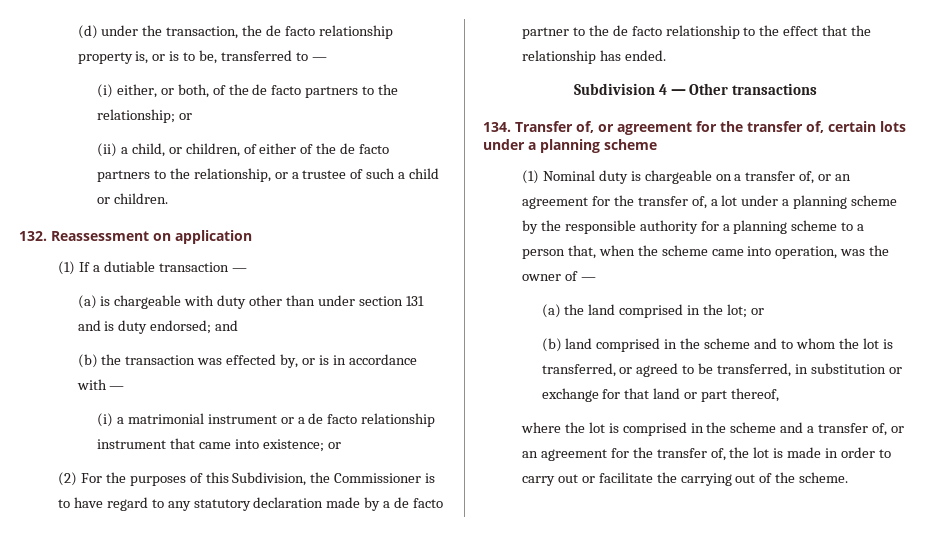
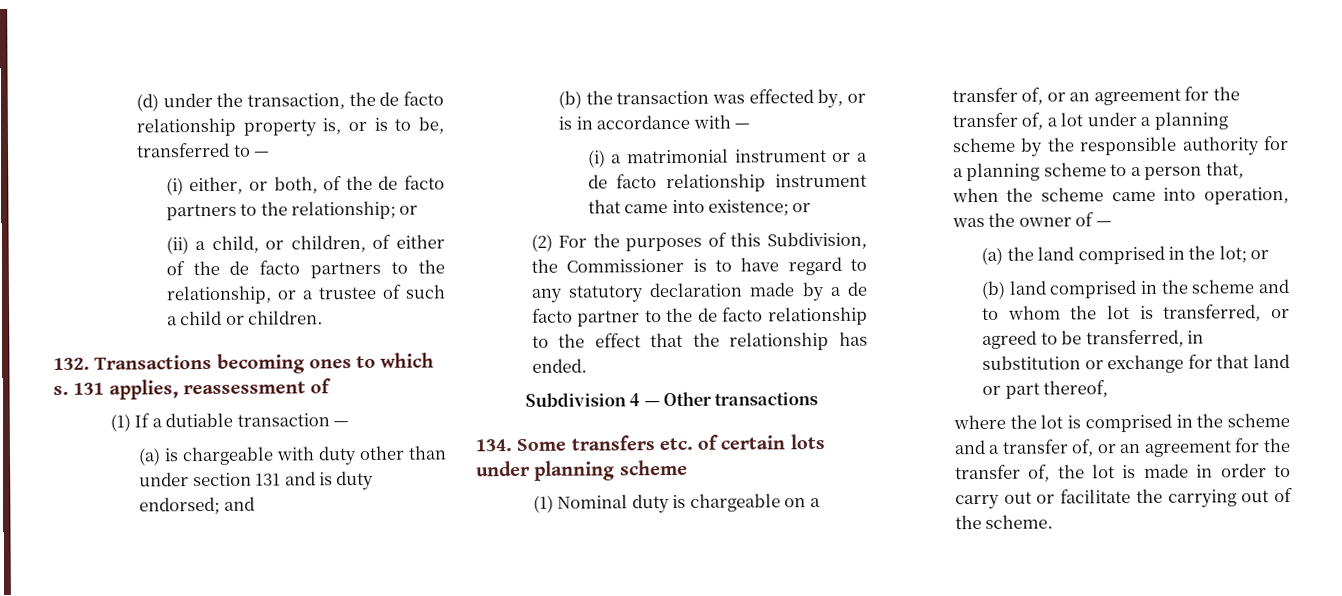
- 132. Reassessment on application
+ 132. Transactions becoming ones to which s. 131 applies, reassessment of
- 134. Transfer of, or agreement for the transfer of, certain lots under a planning scheme
+ 134. Some transfers etc. of certain lots under planning scheme

